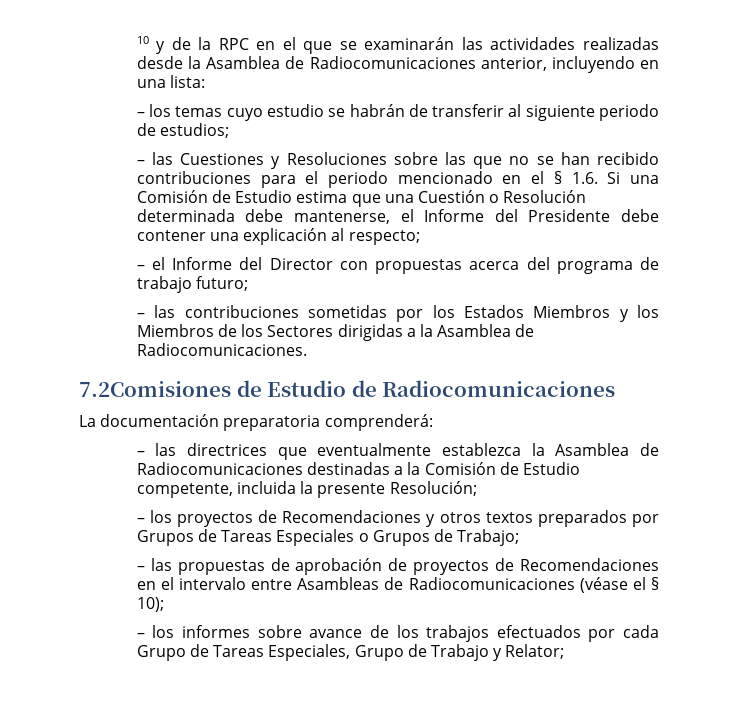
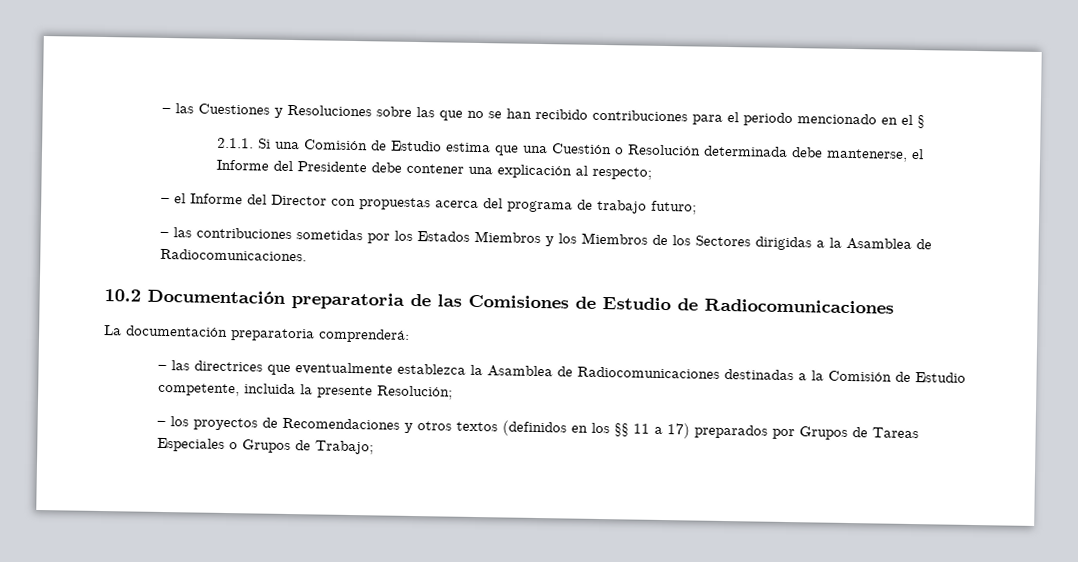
- 10 y de la RPC en el que se examinarán las actividades realizadas desde la Asamblea de Radiocomunicaciones anterior, incluyendo en una lista:
- – los temas cuyo estudio se habrán de transferir al siguiente periodo de estudios;
- – las Cuestiones y Resoluciones sobre las que no se han recibido contribuciones para el periodo mencionado en el § 1.6. Si una Comisión de Estudio estima que una Cuestión o Resolución determinada debe mantenerse, el Informe del Presidente debe contener una explicación al respecto;
+ – las Cuestiones y Resoluciones sobre las que no se han recibido contribuciones para el periodo mencionado en el §
+ 2.1.1. Si una Comisión de Estudio estima que una Cuestión o Resolución determinada debe mantenerse, el Informe del Presidente debe contener una explicación al respecto;
- 7.2Comisiones de Estudio de Radiocomunicaciones
+ 10.2 Documentación preparatoria de las Comisiones de Estudio de Radiocomunicaciones
- – los proyectos de Recomendaciones y otros textos preparados por Grupos de Tareas Especiales o Grupos de Trabajo;
+ – los proyectos de Recomendaciones y otros textos (definidos en los §§ 11 a 17) preparados por Grupos de Tareas Especiales o Grupos de Trabajo;
- – las propuestas de aprobación de proyectos de Recomendaciones en el intervalo entre Asambleas de Radiocomunicaciones (véase el § 10);
- – los informes sobre avance de los trabajos efectuados por cada Grupo de Tareas Especiales, Grupo de Trabajo y Relator;

